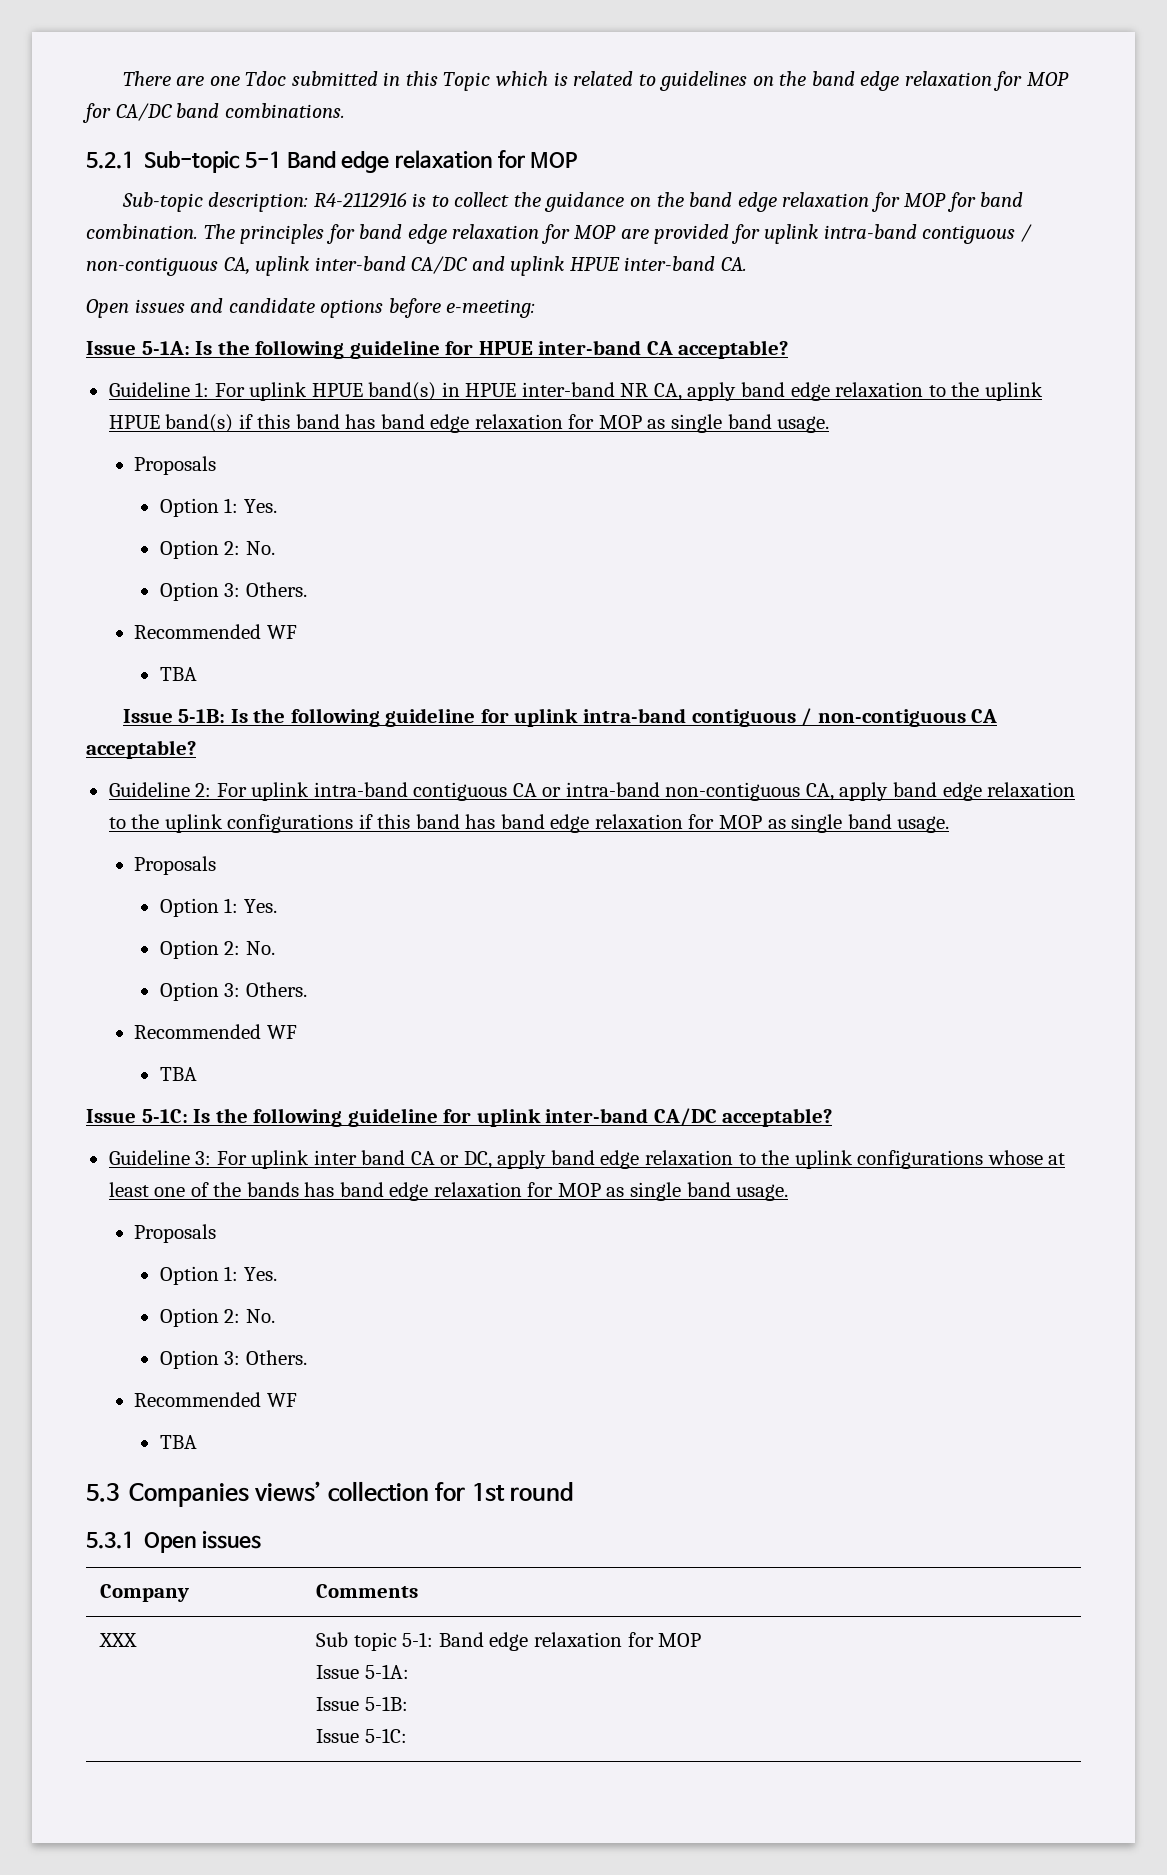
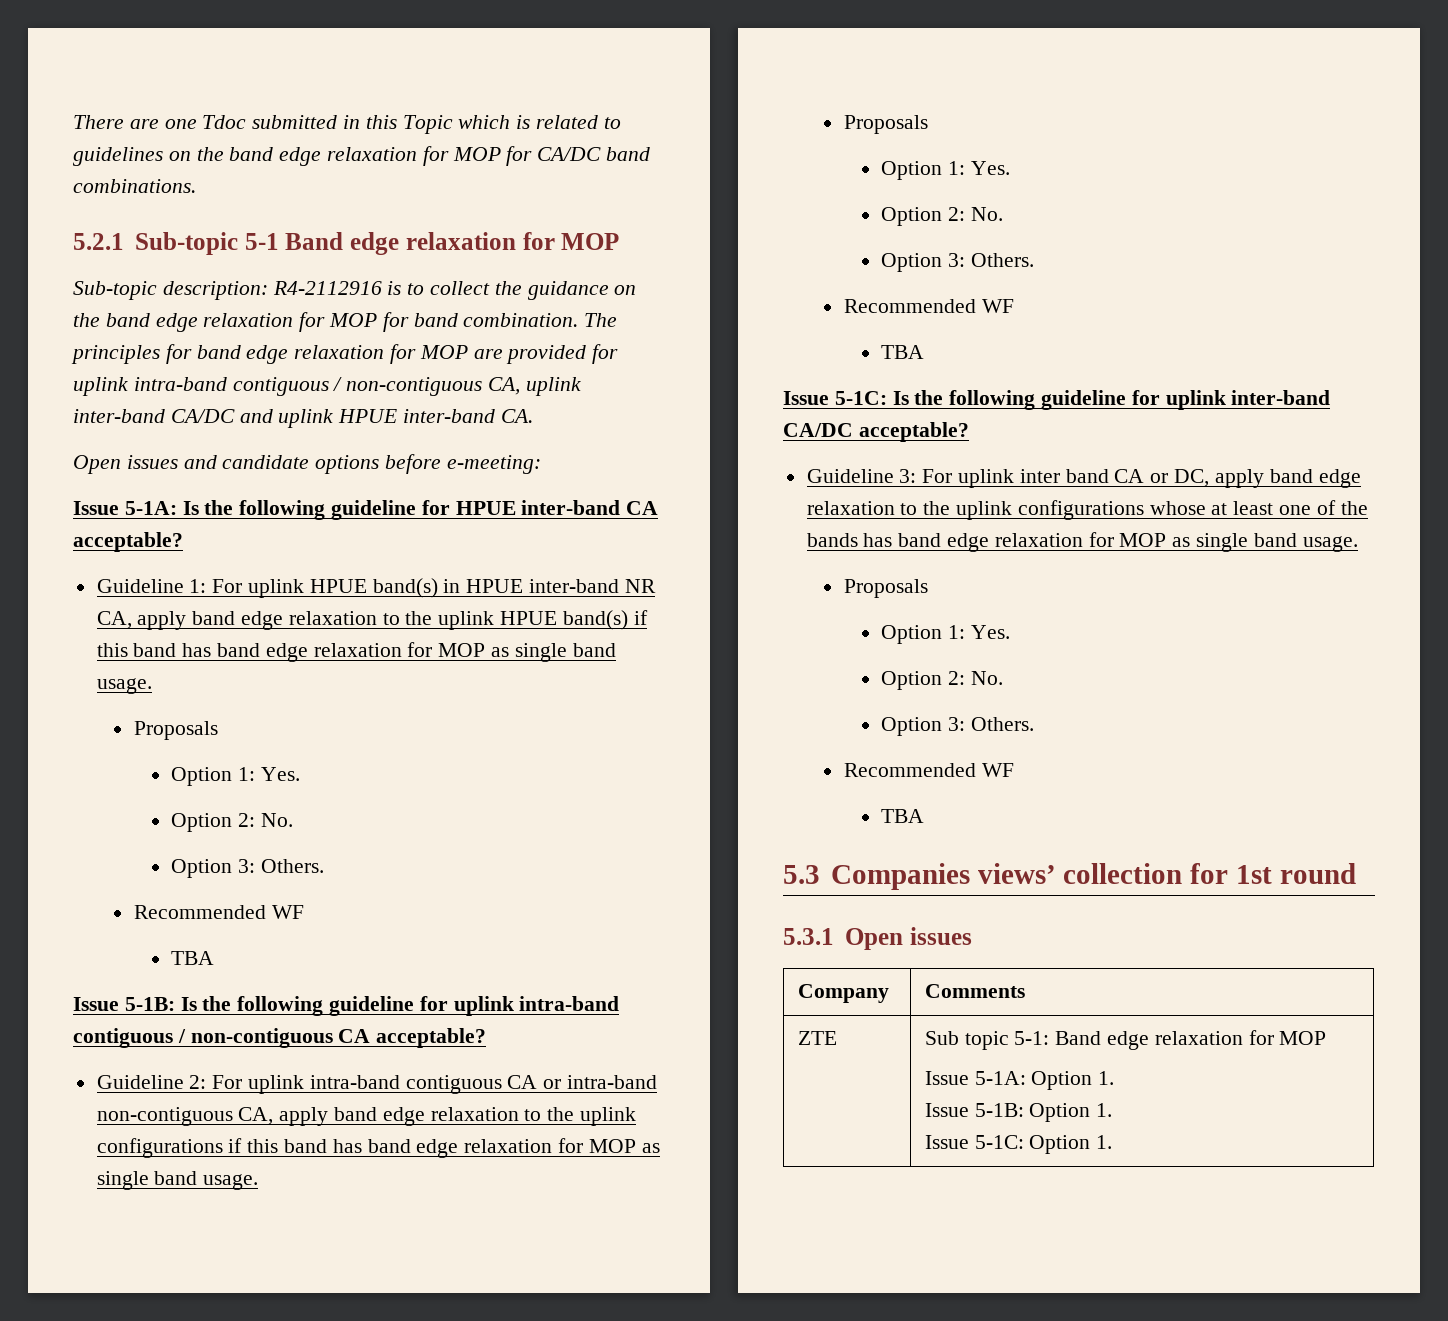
- XXX | Sub topic 5-1: Band edge relaxation for MOP
- Issue 5-1A:
- Issue 5-1B:
- Issue 5-1C:
+ ZTE | Sub topic 5-1: Band edge relaxation for MOP
+ Issue 5-1A: Option 1.
+ Issue 5-1B: Option 1.
+ Issue 5-1C: Option 1.

